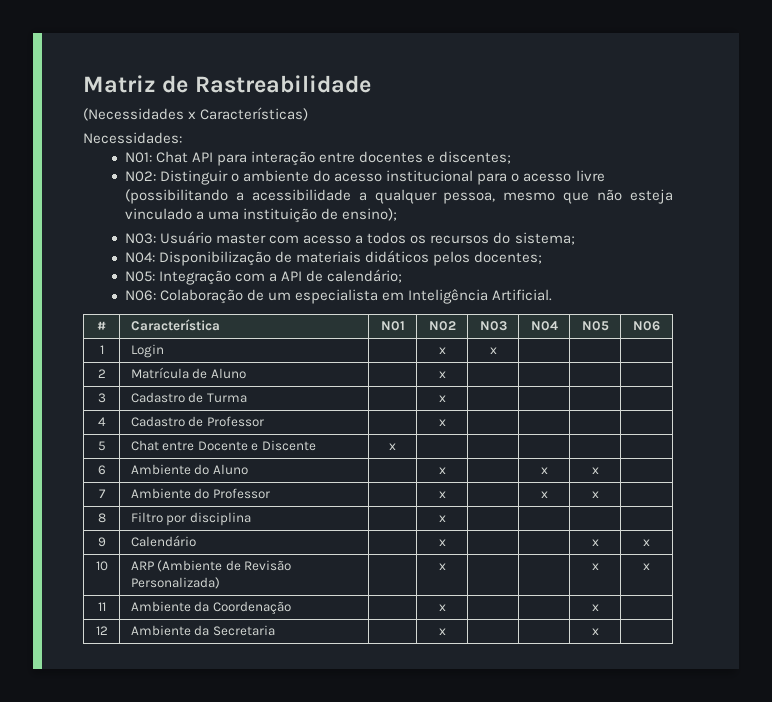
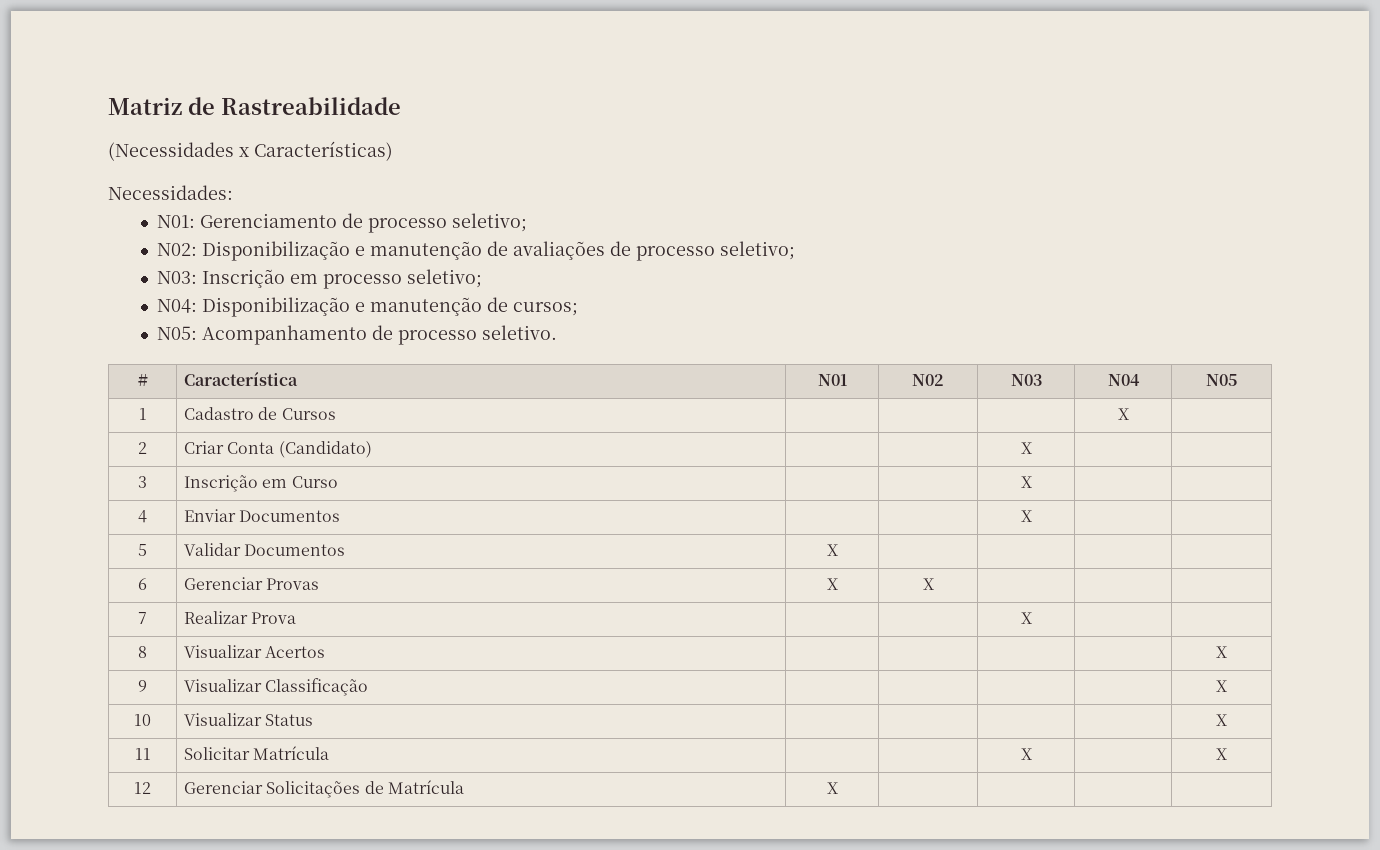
- N01: Chat API para interação entre docentes e discentes;
- N02: Distinguir o ambiente do acesso institucional para o acesso livre (possibilitando a acessibilidade a qualquer pessoa, mesmo que não esteja vinculado a uma instituição de ensino);
- N03: Usuário master com acesso a todos os recursos do sistema;
- N04: Disponibilização de materiais didáticos pelos docentes;
- N05: Integração com a API de calendário;
- N06: Colaboração de um especialista em Inteligência Artificial.
+ N01: Gerenciamento de processo seletivo;
+ N02: Disponibilização e manutenção de avaliações de processo seletivo;
+ N03: Inscrição em processo seletivo;
+ N04: Disponibilização e manutenção de cursos;
+ N05: Acompanhamento de processo seletivo.
- # | Característica | N01 | N02 | N03 | N04 | N05 | N06
- 1 | Login | | x | x | | |
- 2 | Matrícula de Aluno | | x | | | |
- 3 | Cadastro de Turma | | x | | | |
- 4 | Cadastro de Professor | | x | | | |
- 5 | Chat entre Docente e Discente | x | | | | |
- 6 | Ambiente do Aluno | | x | | x | x |
- 7 | Ambiente do Professor | | x | | x | x |
- 8 | Filtro por disciplina | | x | | | |
- 9 | Calendário | | x | | | x | x
- 10 | ARP (Ambiente de Revisão Personalizada) | | x | | | x | x
- 11 | Ambiente da Coordenação | | x | | | x |
- 12 | Ambiente da Secretaria | | x | | | x |
+ # | Característica | N01 | N02 | N03 | N04 | N05
+ 1 | Cadastro de Cursos | | | | X |
+ 2 | Criar Conta (Candidato) | | | X | |
+ 3 | Inscrição em Curso | | | X | |
+ 4 | Enviar Documentos | | | X | |
+ 5 | Validar Documentos | X | | | |
+ 6 | Gerenciar Provas | X | X | | |
+ 7 | Realizar Prova | | | X | |
+ 8 | Visualizar Acertos | | | | | X
+ 9 | Visualizar Classificação | | | | | X
+ 10 | Visualizar Status | | | | | X
+ 11 | Solicitar Matrícula | | | X | | X
+ 12 | Gerenciar Solicitações de Matrícula | X | | | |

